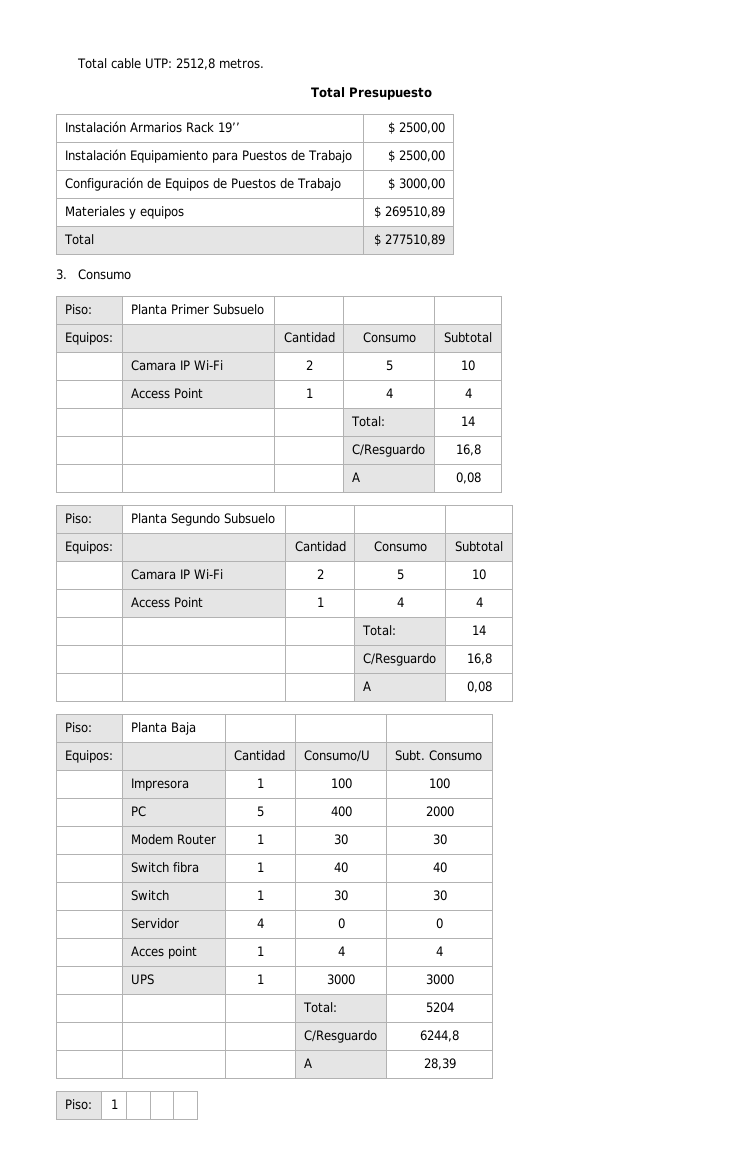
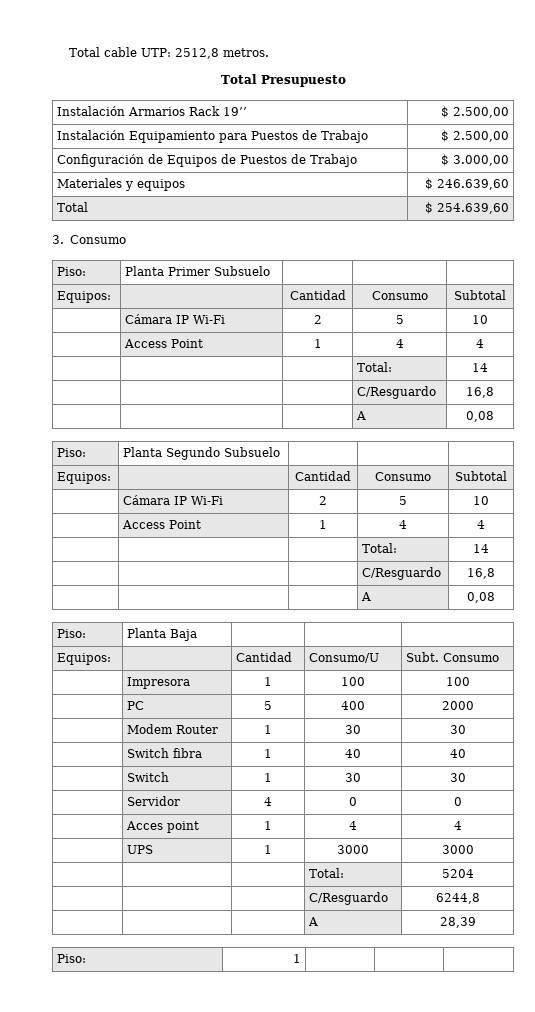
- Instalación Armarios Rack 19’’ | $ 2500,00
+ Instalación Armarios Rack 19’’ | $ 2.500,00
- Instalación Equipamiento para Puestos de Trabajo | $ 2500,00
+ Instalación Equipamiento para Puestos de Trabajo | $ 2.500,00
- Configuración de Equipos de Puestos de Trabajo | $ 3000,00
+ Configuración de Equipos de Puestos de Trabajo | $ 3.000,00
- Materiales y equipos | $ 269510,89
+ Materiales y equipos | $ 246.639,60
- Total | $ 277510,89
+ Total | $ 254.639,60
  Piso: | Planta Primer Subsuelo | | |
  Equipos: | | Cantidad | Consumo | Subtotal
- | Camara IP Wi-Fi | 2 | 5 | 10
+ | Cámara IP Wi-Fi | 2 | 5 | 10
  Piso: | Planta Segundo Subsuelo | | |
  Equipos: | | Cantidad | Consumo | Subtotal
- | Camara IP Wi-Fi | 2 | 5 | 10
+ | Cámara IP Wi-Fi | 2 | 5 | 10

